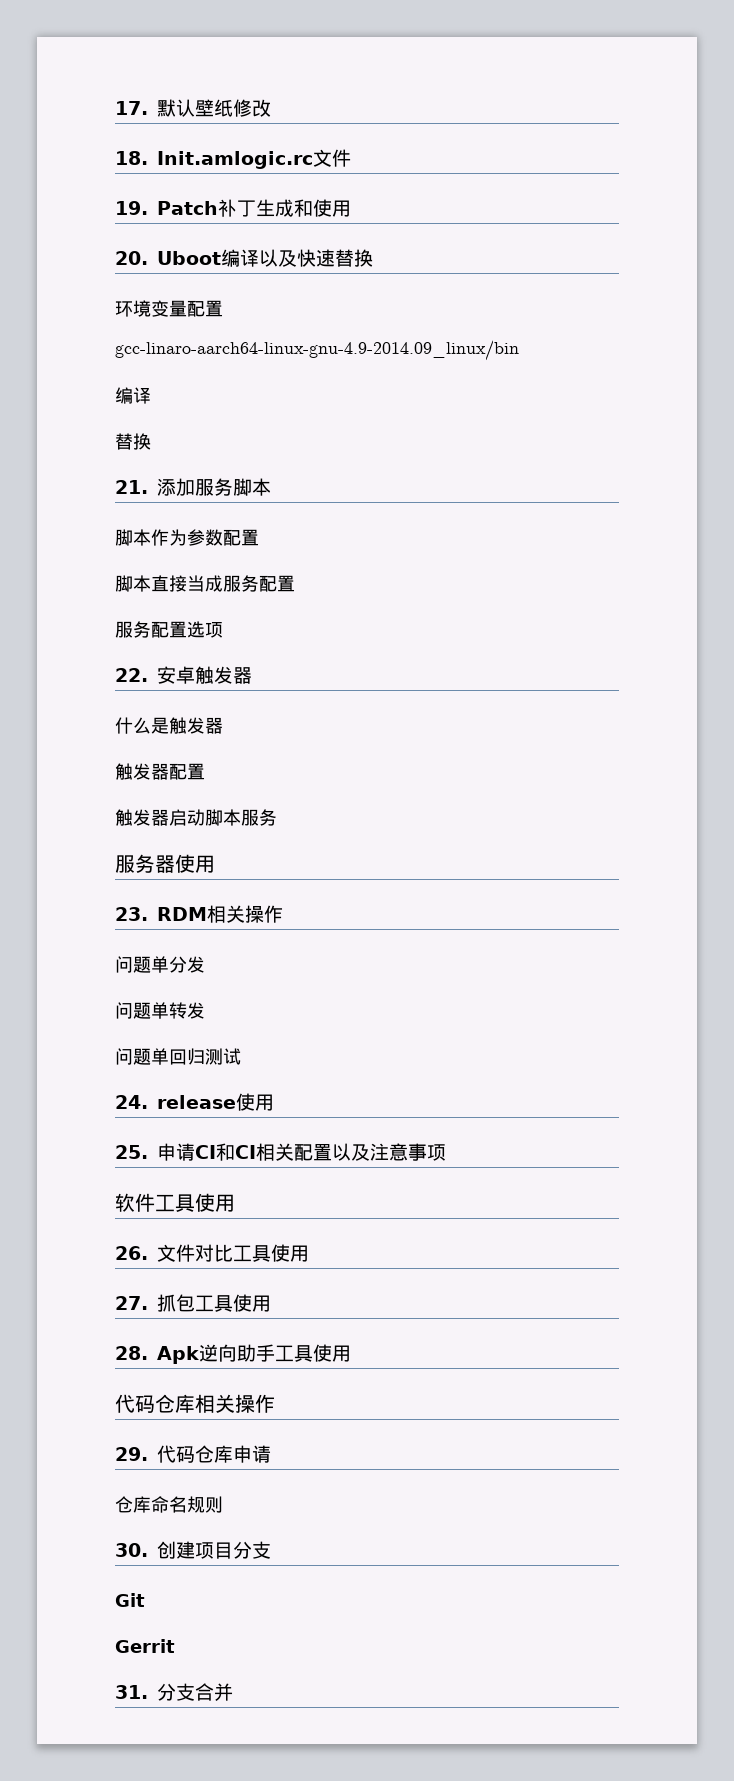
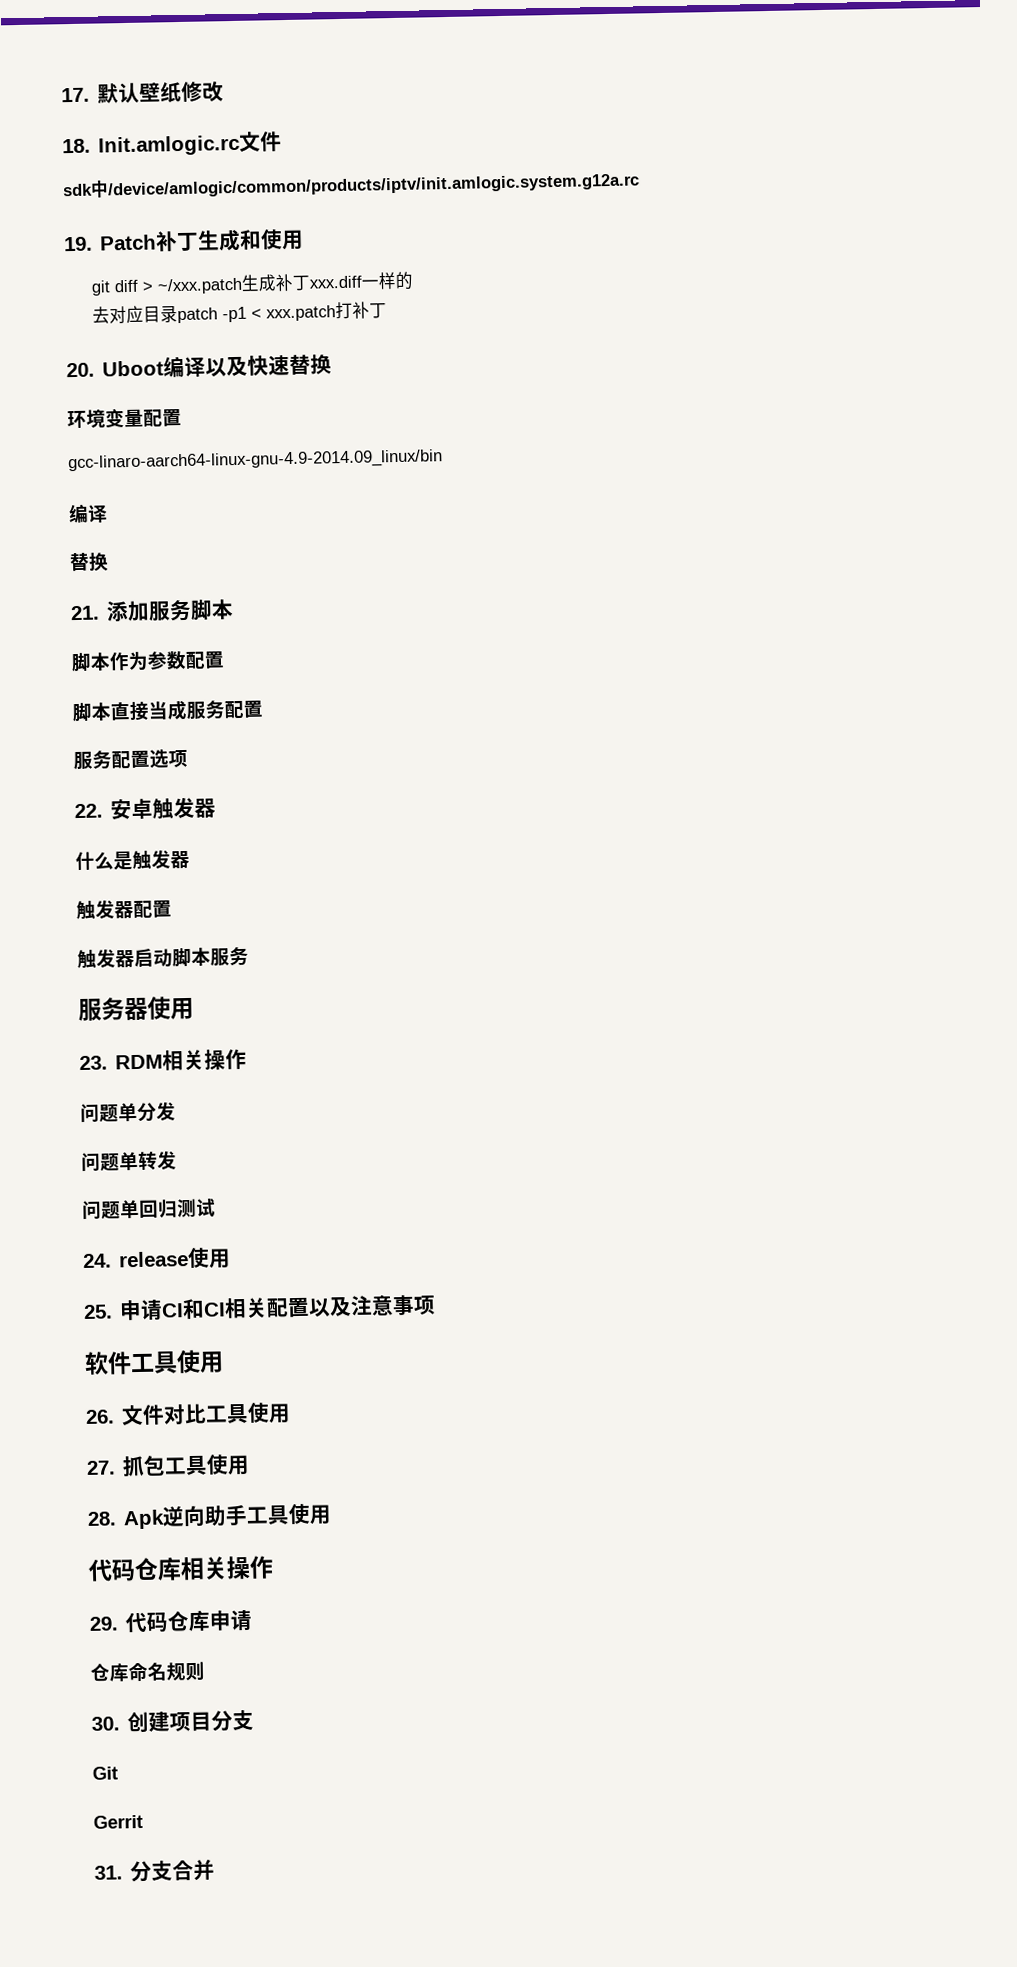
+ sdk中/device/amlogic/common/products/iptv/init.amlogic.system.g12a.rc
+ git diff > ~/xxx.patch生成补丁xxx.diff一样的
+ 去对应目录patch -p1 < xxx.patch打补丁

